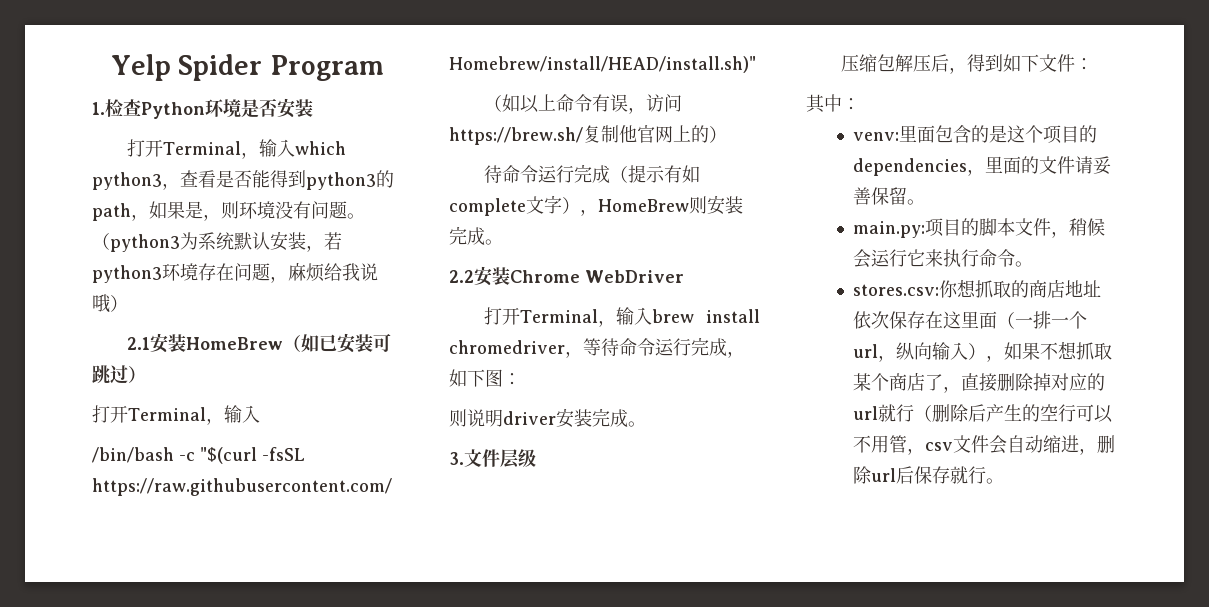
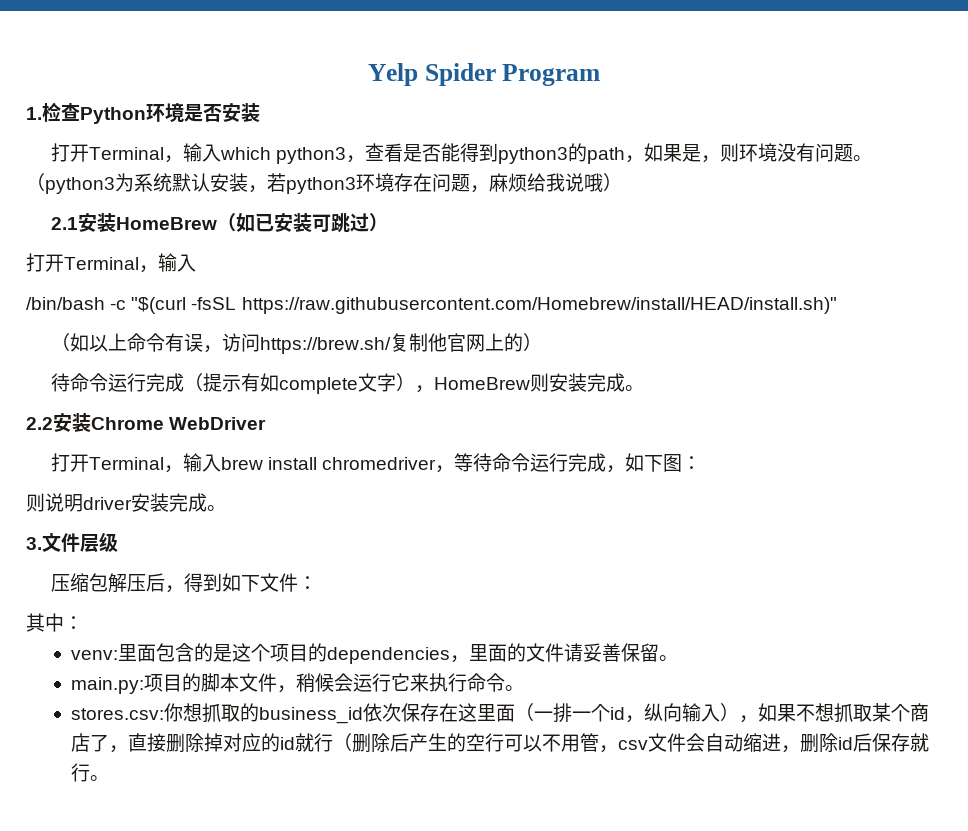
- stores.csv:你想抓取的商店地址依次保存在这里面（一排一个url，纵向输入），如果不想抓取某个商店了，直接删除掉对应的url就行（删除后产生的空行可以不用管，csv文件会自动缩进，删除url后保存就行。
+ stores.csv:你想抓取的business_id依次保存在这里面（一排一个id，纵向输入），如果不想抓取某个商店了，直接删除掉对应的id就行（删除后产生的空行可以不用管，csv文件会自动缩进，删除id后保存就行。

